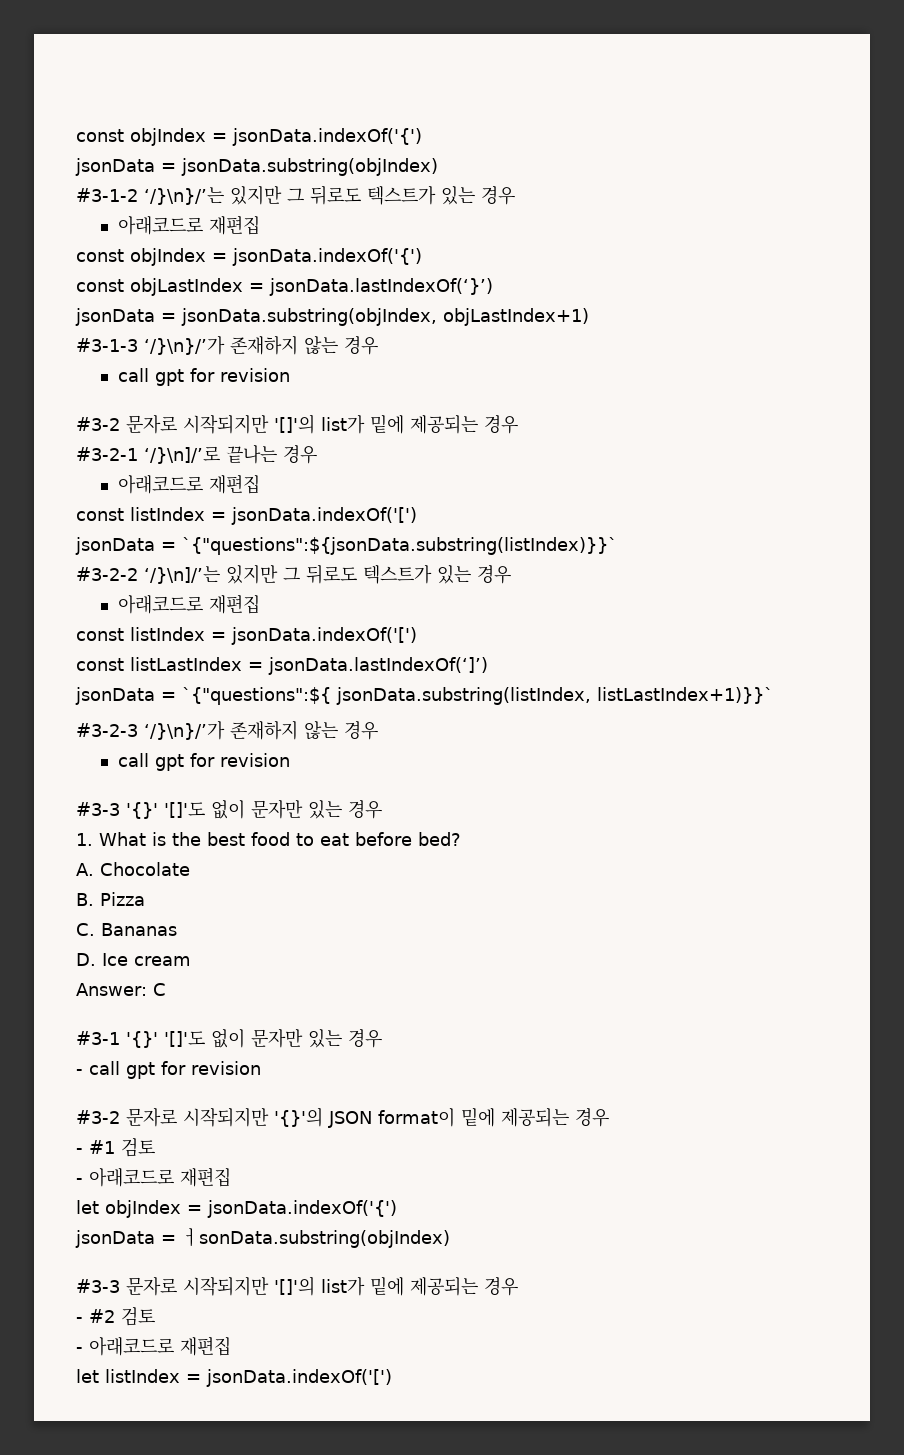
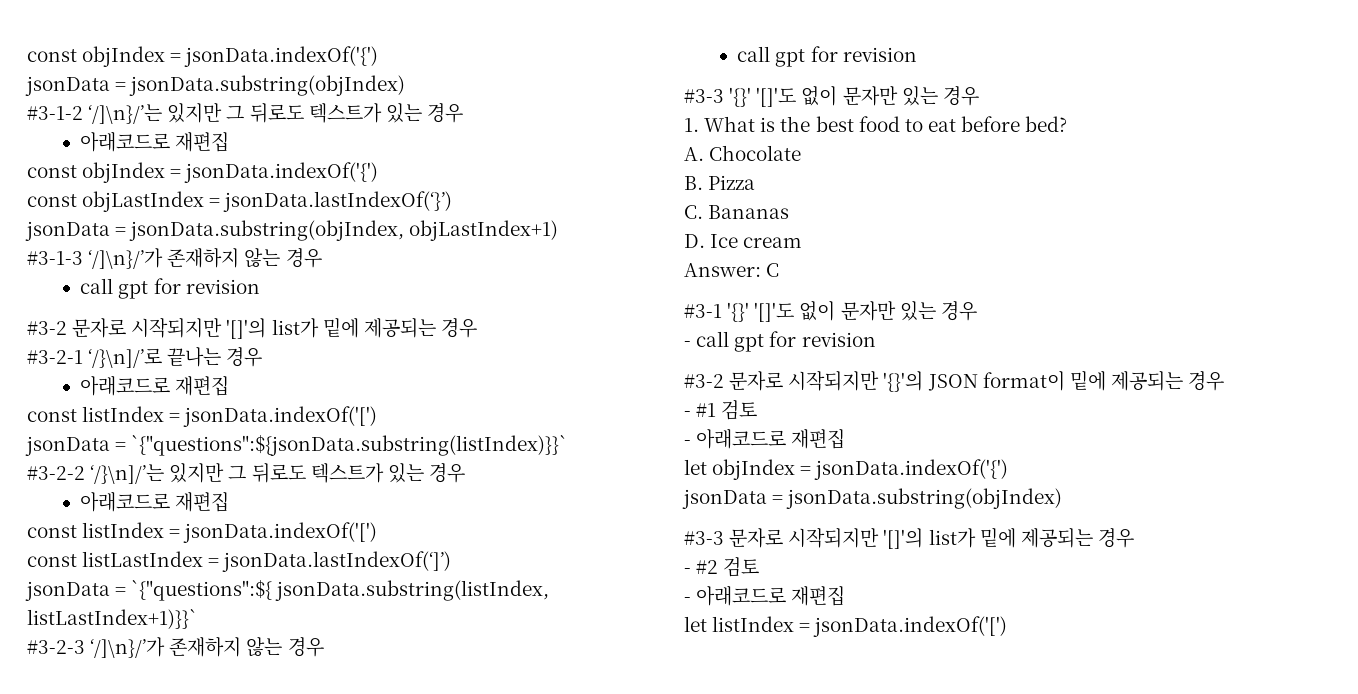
- #3-1-2 ‘/}\n}/’는 있지만 그 뒤로도 텍스트가 있는 경우
+ #3-1-2 ‘/]\n}/’는 있지만 그 뒤로도 텍스트가 있는 경우
- #3-1-3 ‘/}\n}/’가 존재하지 않는 경우
+ #3-1-3 ‘/]\n}/’가 존재하지 않는 경우
- #3-2-3 ‘/}\n}/’가 존재하지 않는 경우
+ #3-2-3 ‘/]\n}/’가 존재하지 않는 경우
  let objIndex = jsonData.indexOf('{')
- jsonData = ㅓsonData.substring(objIndex)
+ jsonData = jsonData.substring(objIndex)

